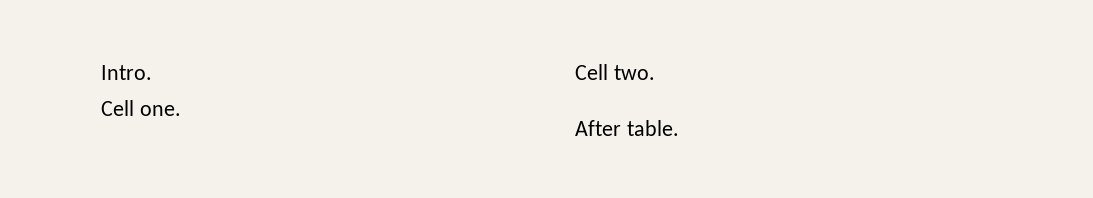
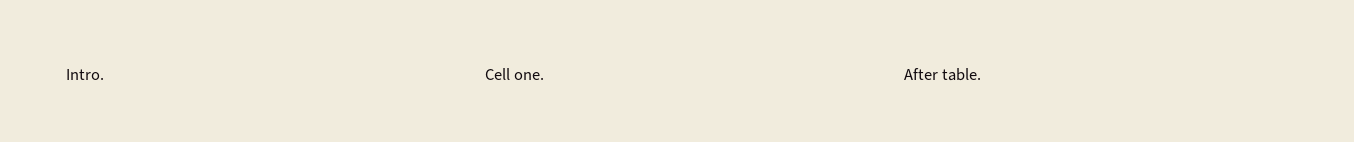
- Cell two.

